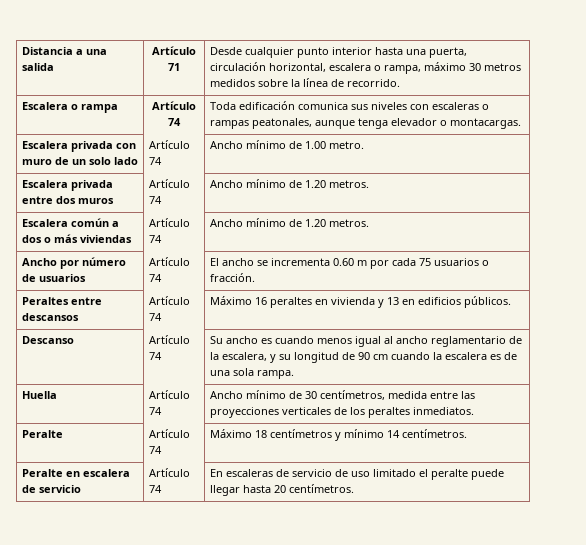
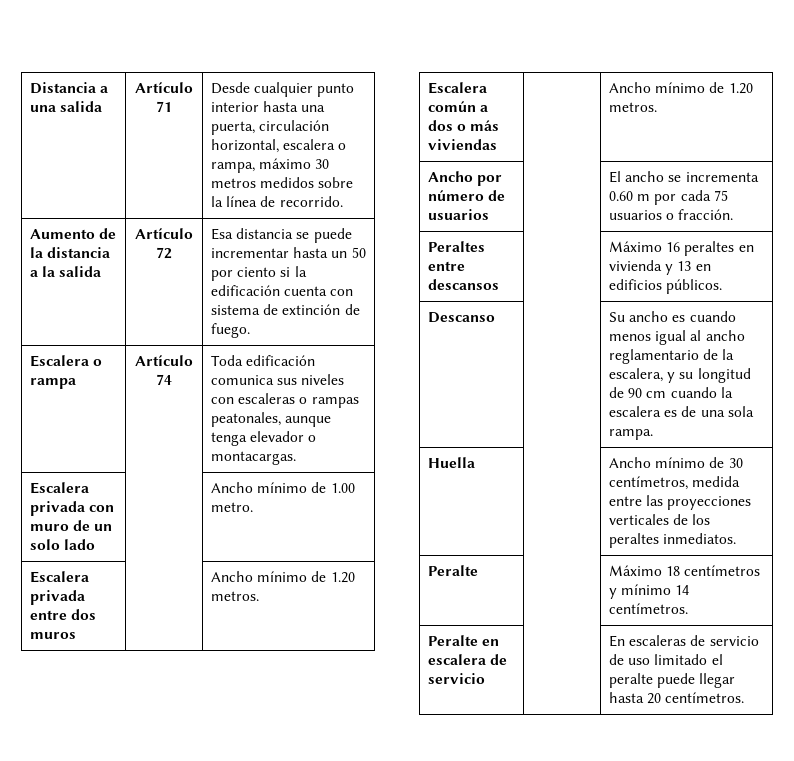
+ Aumento de la distancia a la salida | Artículo 72 | Esa distancia se puede incrementar hasta un 50 por ciento si la edificación cuenta con sistema de extinción de fuego.
- Escalera privada con muro de un solo lado | Artículo 74 | Ancho mínimo de 1.00 metro.
+ Escalera privada con muro de un solo lado | | Ancho mínimo de 1.00 metro.
- Escalera privada entre dos muros | Artículo 74 | Ancho mínimo de 1.20 metros.
+ Escalera privada entre dos muros | | Ancho mínimo de 1.20 metros.
- Escalera común a dos o más viviendas | Artículo 74 | Ancho mínimo de 1.20 metros.
+ Escalera común a dos o más viviendas | | Ancho mínimo de 1.20 metros.
- Ancho por número de usuarios | Artículo 74 | El ancho se incrementa 0.60 m por cada 75 usuarios o fracción.
+ Ancho por número de usuarios | | El ancho se incrementa 0.60 m por cada 75 usuarios o fracción.
- Peraltes entre descansos | Artículo 74 | Máximo 16 peraltes en vivienda y 13 en edificios públicos.
+ Peraltes entre descansos | | Máximo 16 peraltes en vivienda y 13 en edificios públicos.
- Descanso | Artículo 74 | Su ancho es cuando menos igual al ancho reglamentario de la escalera, y su longitud de 90 cm cuando la escalera es de una sola rampa.
+ Descanso | | Su ancho es cuando menos igual al ancho reglamentario de la escalera, y su longitud de 90 cm cuando la escalera es de una sola rampa.
- Huella | Artículo 74 | Ancho mínimo de 30 centímetros, medida entre las proyecciones verticales de los peraltes inmediatos.
+ Huella | | Ancho mínimo de 30 centímetros, medida entre las proyecciones verticales de los peraltes inmediatos.
- Peralte | Artículo 74 | Máximo 18 centímetros y mínimo 14 centímetros.
+ Peralte | | Máximo 18 centímetros y mínimo 14 centímetros.
- Peralte en escalera de servicio | Artículo 74 | En escaleras de servicio de uso limitado el peralte puede llegar hasta 20 centímetros.
+ Peralte en escalera de servicio | | En escaleras de servicio de uso limitado el peralte puede llegar hasta 20 centímetros.

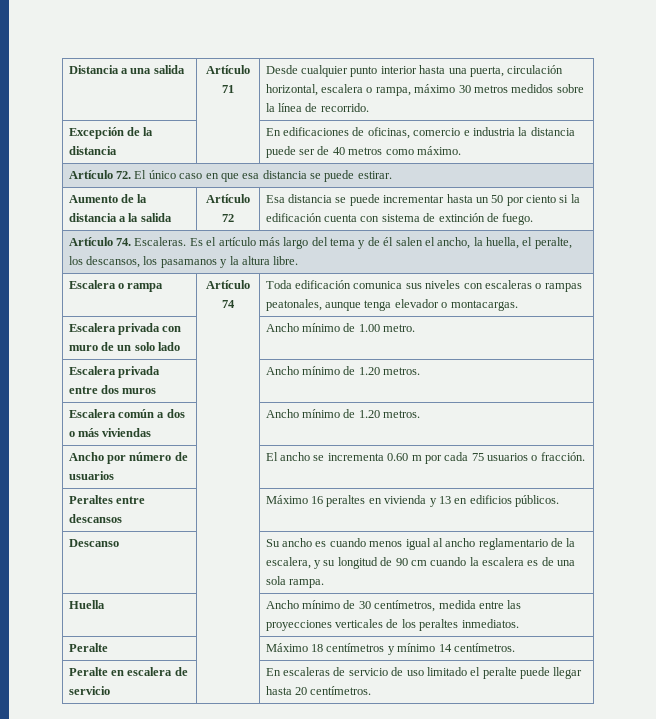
+ Excepción de la distancia | | En edificaciones de oficinas, comercio e industria la distancia puede ser de 40 metros como máximo.
+ Artículo 72. El único caso en que esa distancia se puede estirar.
+ Artículo 74. Escaleras. Es el artículo más largo del tema y de él salen el ancho, la huella, el peralte, los descansos, los pasamanos y la altura libre.

